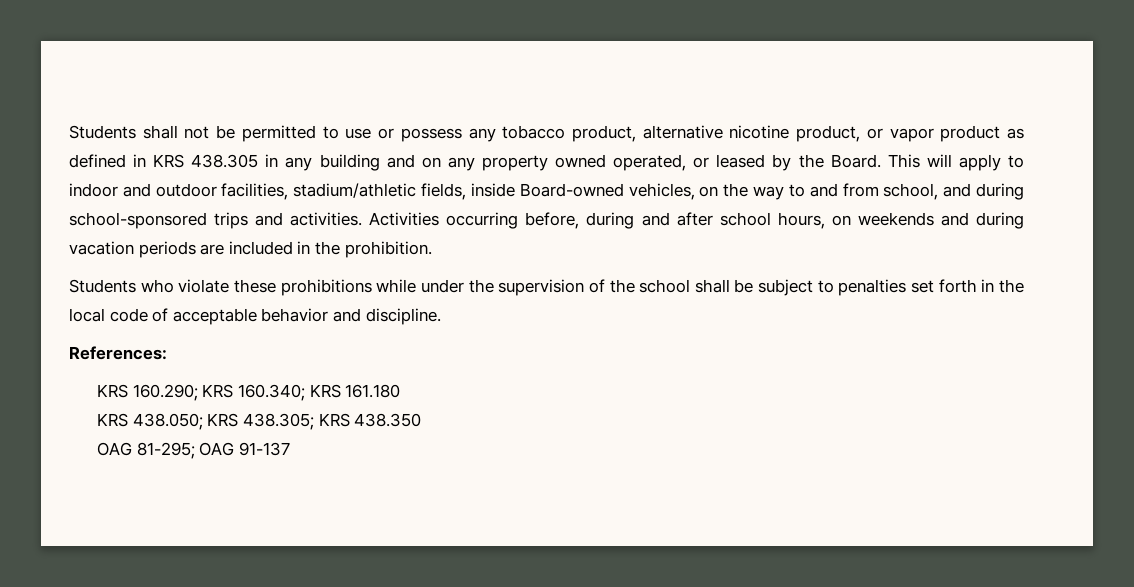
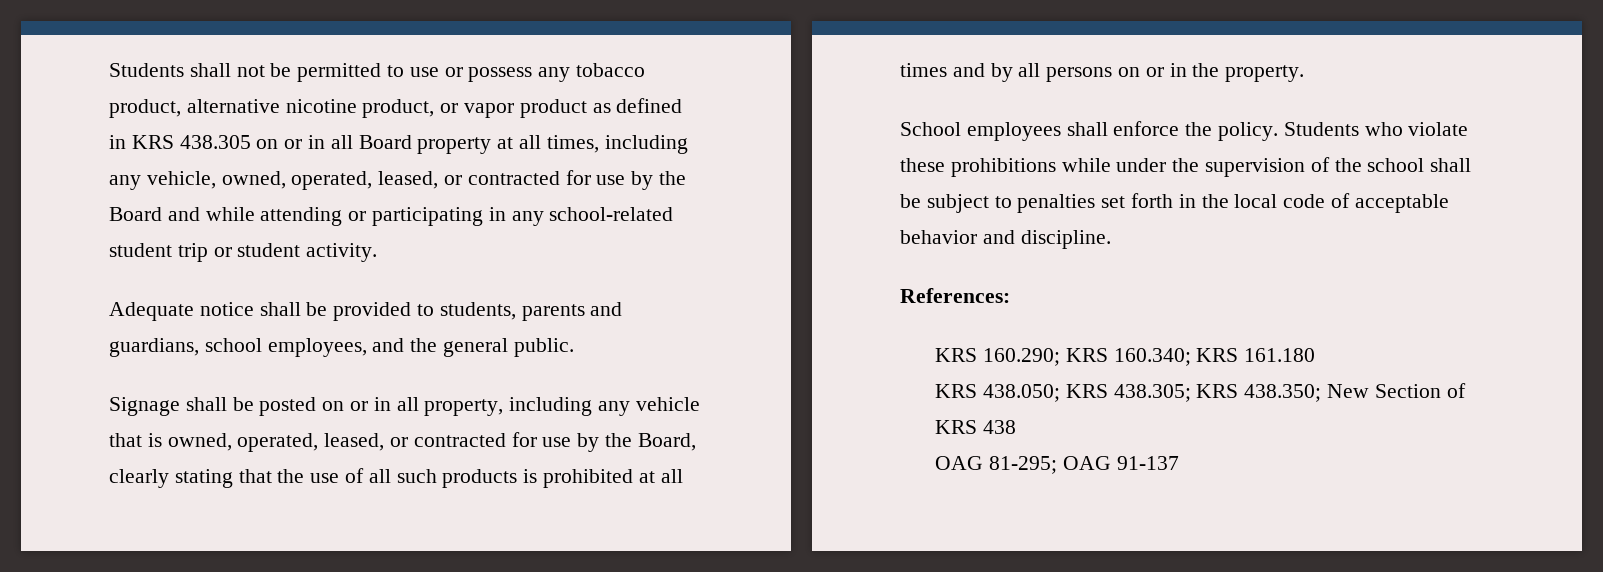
- Students shall not be permitted to use or possess any tobacco product, alternative nicotine product, or vapor product as defined in KRS 438.305 in any building and on any property owned operated, or leased by the Board. This will apply to indoor and outdoor facilities, stadium/athletic fields, inside Board-owned vehicles, on the way to and from school, and during school-sponsored trips and activities. Activities occurring before, during and after school hours, on weekends and during vacation periods are included in the prohibition.
- Students who violate these prohibitions while under the supervision of the school shall be subject to penalties set forth in the local code of acceptable behavior and discipline.
+ Students shall not be permitted to use or possess any tobacco product, alternative nicotine product, or vapor product as defined in KRS 438.305 on or in all Board property at all times, including any vehicle, owned, operated, leased, or contracted for use by the Board and while attending or participating in any school-related student trip or student activity.
+ Adequate notice shall be provided to students, parents and guardians, school employees, and the general public.
+ Signage shall be posted on or in all property, including any vehicle that is owned, operated, leased, or contracted for use by the Board, clearly stating that the use of all such products is prohibited at all times and by all persons on or in the property.
+ School employees shall enforce the policy. Students who violate these prohibitions while under the supervision of the school shall be subject to penalties set forth in the local code of acceptable behavior and discipline.
- KRS 438.050; KRS 438.305; KRS 438.350
+ KRS 438.050; KRS 438.305; KRS 438.350; New Section of KRS 438

